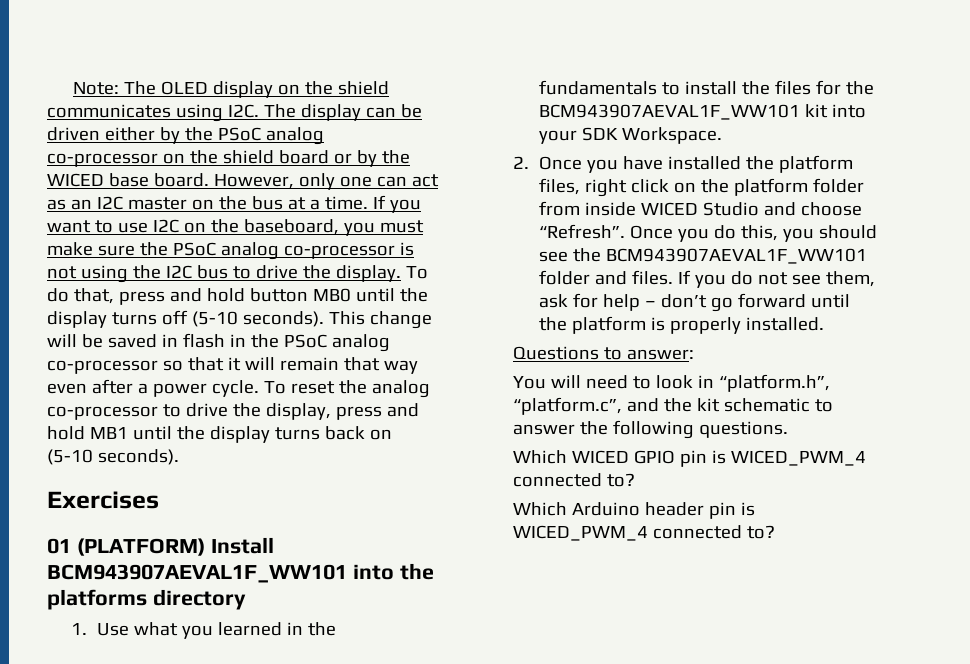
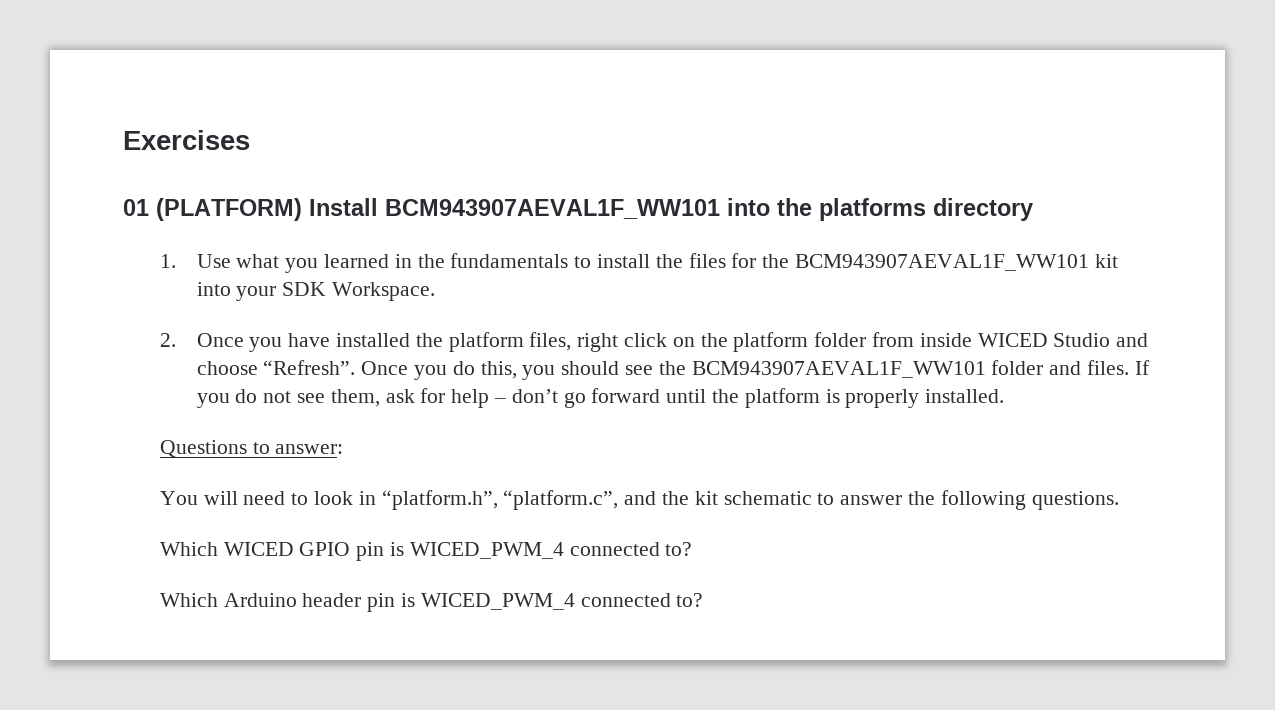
- Note: The OLED display on the shield communicates using I2C. The display can be driven either by the PSoC analog co-processor on the shield board or by the WICED base board. However, only one can act as an I2C master on the bus at a time. If you want to use I2C on the baseboard, you must make sure the PSoC analog co-processor is not using the I2C bus to drive the display. To do that, press and hold button MB0 until the display turns off (5-10 seconds). This change will be saved in flash in the PSoC analog co-processor so that it will remain that way even after a power cycle. To reset the analog co-processor to drive the display, press and hold MB1 until the display turns back on (5-10 seconds).

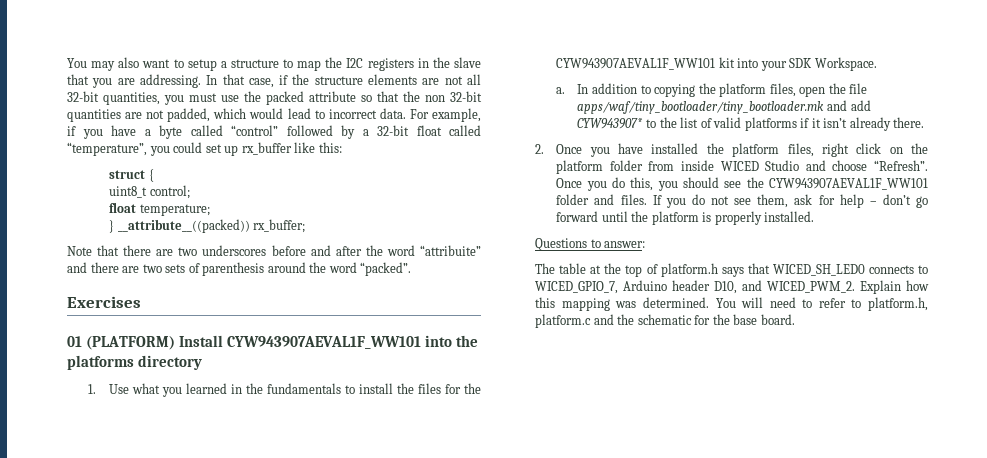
+ You may also want to setup a structure to map the I2C registers in the slave that you are addressing. In that case, if the structure elements are not all 32-bit quantities, you must use the packed attribute so that the non 32-bit quantities are not padded, which would lead to incorrect data. For example, if you have a byte called “control” followed by a 32-bit float called “temperature”, you could set up rx_buffer like this:
+ struct {
+ uint8_t control;
+ float temperature;
+ } __attribute__((packed)) rx_buffer;
+ Note that there are two underscores before and after the word “attribuite” and there are two sets of parenthesis around the word “packed”.
- 01 (PLATFORM) Install BCM943907AEVAL1F_WW101 into the platforms directory
+ 01 (PLATFORM) Install CYW943907AEVAL1F_WW101 into the platforms directory
- 1. Use what you learned in the fundamentals to install the files for the BCM943907AEVAL1F_WW101 kit into your SDK Workspace.
+ 1. Use what you learned in the fundamentals to install the files for the CYW943907AEVAL1F_WW101 kit into your SDK Workspace.
+ a. In addition to copying the platform files, open the file apps/waf/tiny_bootloader/tiny_bootloader.mk and add CYW943907* to the list of valid platforms if it isn’t already there.
- Once you do this, you should see the BCM943907AEVAL1F_WW101 folder and files.
+ Once you do this, you should see the CYW943907AEVAL1F_WW101 folder and files.
- You will need to look in “platform.h”, “platform.c”, and the kit schematic to answer the following questions.
- Which WICED GPIO pin is WICED_PWM_4 connected to?
- Which Arduino header pin is WICED_PWM_4 connected to?
+ The table at the top of platform.h says that WICED_SH_LED0 connects to WICED_GPIO_7, Arduino header D10, and WICED_PWM_2. Explain how this mapping was determined. You will need to refer to platform.h, platform.c and the schematic for the base board.

